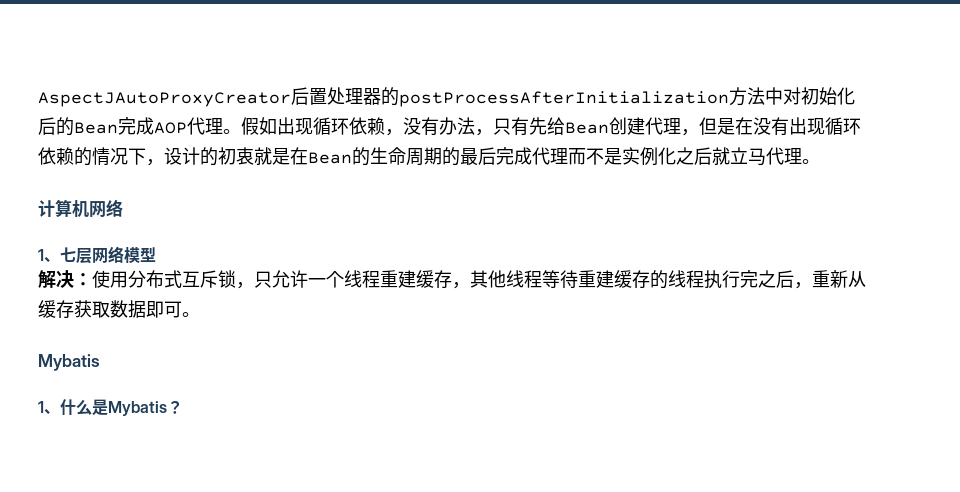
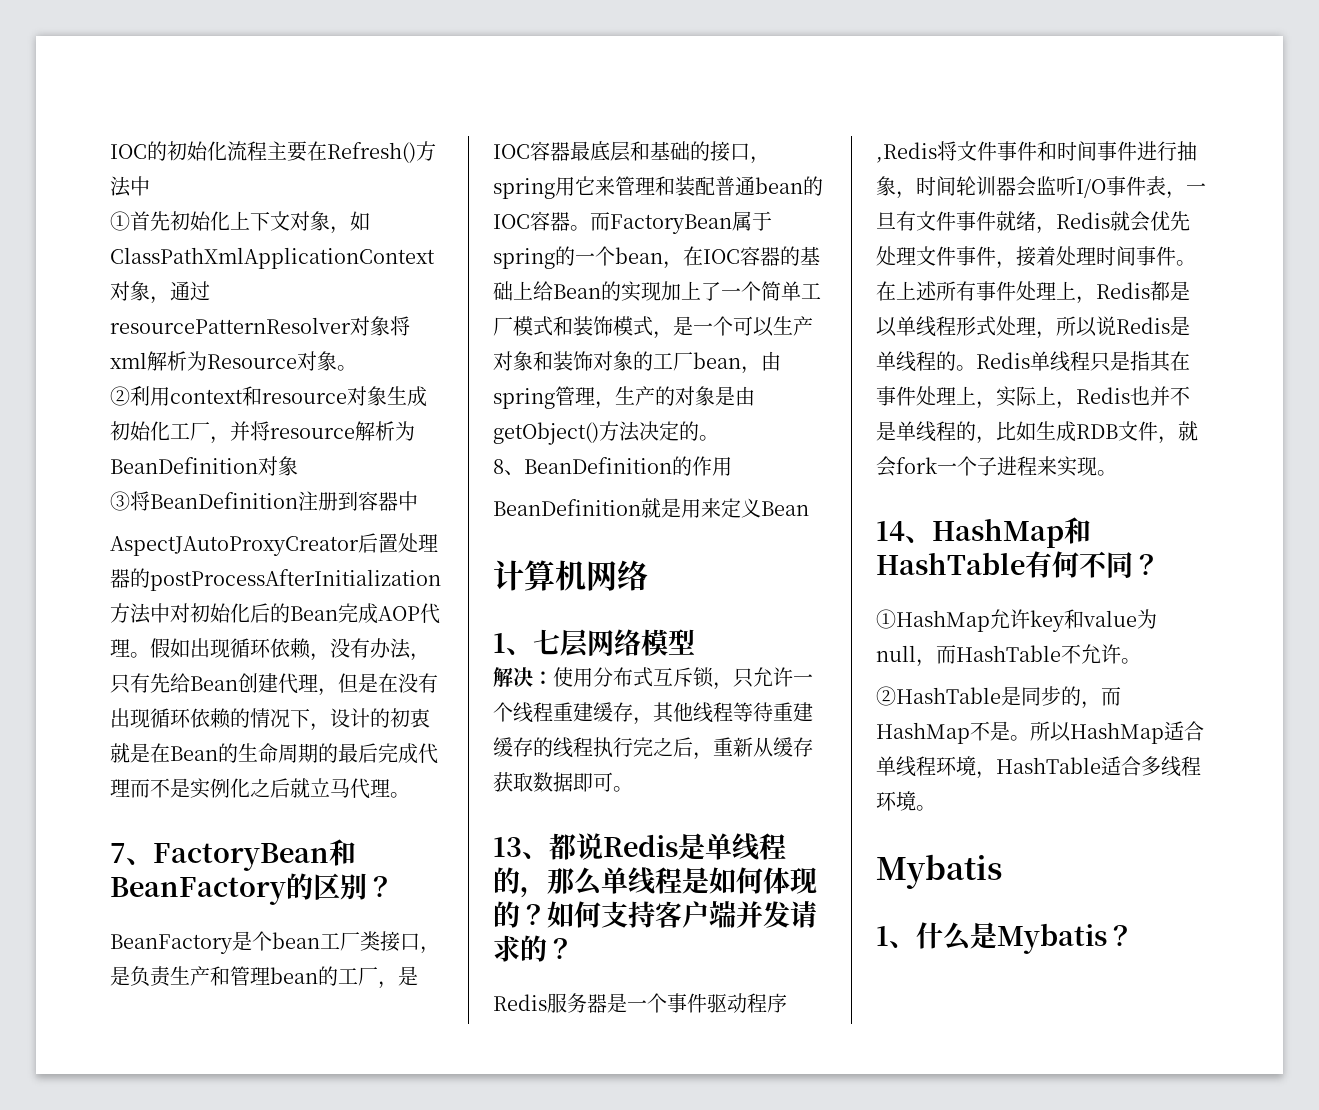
+ IOC的初始化流程主要在Refresh()方法中
+ ①首先初始化上下文对象，如ClassPathXmlApplicationContext对象，通过resourcePatternResolver对象将xml解析为Resource对象。
+ ②利用context和resource对象生成初始化工厂，并将resource解析为BeanDefinition对象
+ ③将BeanDefinition注册到容器中
+ 7、FactoryBean和BeanFactory的区别？
+ BeanFactory是个bean工厂类接口，是负责生产和管理bean的工厂，是IOC容器最底层和基础的接口，spring用它来管理和装配普通bean的IOC容器。而FactoryBean属于spring的一个bean，在IOC容器的基础上给Bean的实现加上了一个简单工厂模式和装饰模式，是一个可以生产对象和装饰对象的工厂bean，由spring管理，生产的对象是由getObject()方法决定的。
+ 8、BeanDefinition的作用
+ BeanDefinition就是用来定义Bean
+ 13、都说Redis是单线程的，那么单线程是如何体现的？如何支持客户端并发请求的？
+ Redis服务器是一个事件驱动程序,Redis将文件事件和时间事件进行抽象，时间轮训器会监听I/O事件表，一旦有文件事件就绪，Redis就会优先处理文件事件，接着处理时间事件。在上述所有事件处理上，Redis都是以单线程形式处理，所以说Redis是单线程的。Redis单线程只是指其在事件处理上，实际上，Redis也并不是单线程的，比如生成RDB文件，就会fork一个子进程来实现。
+ 14、HashMap和HashTable有何不同？
+ ①HashMap允许key和value为null，而HashTable不允许。
+ ②HashTable是同步的，而HashMap不是。所以HashMap适合单线程环境，HashTable适合多线程环境。

